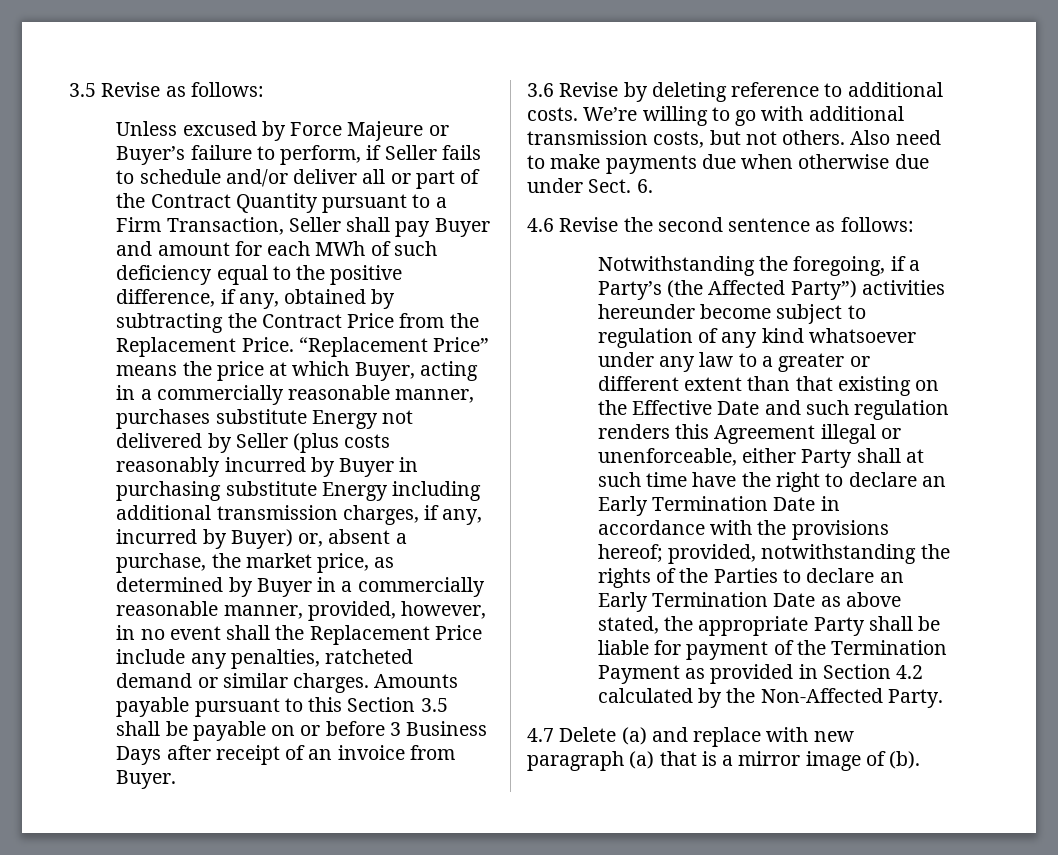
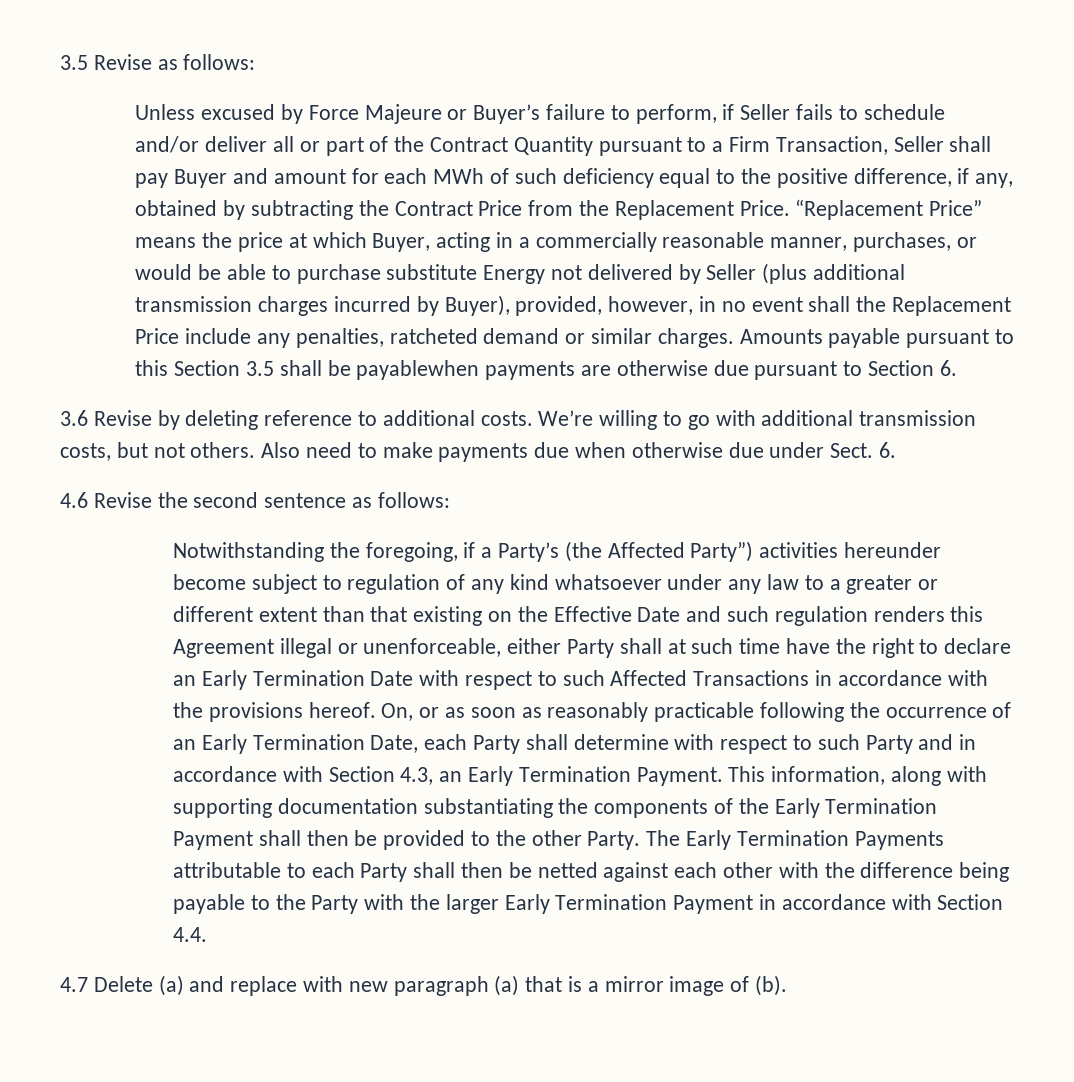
- “Replacement Price” means the price at which Buyer, acting in a commercially reasonable manner, purchases substitute Energy not delivered by Seller (plus costs reasonably incurred by Buyer in purchasing substitute Energy including additional transmission charges, if any, incurred by Buyer) or, absent a purchase, the market price, as determined by Buyer in a commercially reasonable manner, provided, however, in no event shall the Replacement Price include any penalties, ratcheted demand or similar charges.
+ “Replacement Price” means the price at which Buyer, acting in a commercially reasonable manner, purchases, or would be able to purchase substitute Energy not delivered by Seller (plus additional transmission charges incurred by Buyer), provided, however, in no event shall the Replacement Price include any penalties, ratcheted demand or similar charges.
- Amounts payable pursuant to this Section 3.5 shall be payable on or before 3 Business Days after receipt of an invoice from Buyer.
+ Amounts payable pursuant to this Section 3.5 shall be payablewhen payments are otherwise due pursuant to Section 6.
- Notwithstanding the foregoing, if a Party’s (the Affected Party”) activities hereunder become subject to regulation of any kind whatsoever under any law to a greater or different extent than that existing on the Effective Date and such regulation renders this Agreement illegal or unenforceable, either Party shall at such time have the right to declare an Early Termination Date in accordance with the provisions hereof; provided, notwithstanding the rights of the Parties to declare an Early Termination Date as above stated, the appropriate Party shall be liable for payment of the Termination Payment as provided in Section 4.2 calculated by the Non-Affected Party.
+ Notwithstanding the foregoing, if a Party’s (the Affected Party”) activities hereunder become subject to regulation of any kind whatsoever under any law to a greater or different extent than that existing on the Effective Date and such regulation renders this Agreement illegal or unenforceable, either Party shall at such time have the right to declare an Early Termination Date with respect to such Affected Transactions in accordance with the provisions hereof. On, or as soon as reasonably practicable following the occurrence of an Early Termination Date, each Party shall determine with respect to such Party and in accordance with Section 4.3, an Early Termination Payment. This information, along with supporting documentation substantiating the components of the Early Termination Payment shall then be provided to the other Party. The Early Termination Payments attributable to each Party shall then be netted against each other with the difference being payable to the Party with the larger Early Termination Payment in accordance with Section 4.4.

